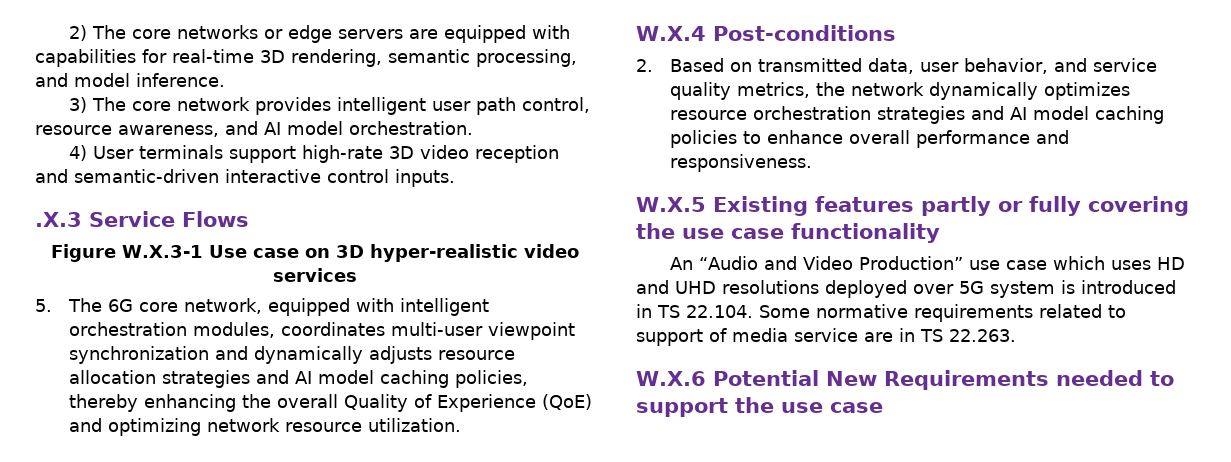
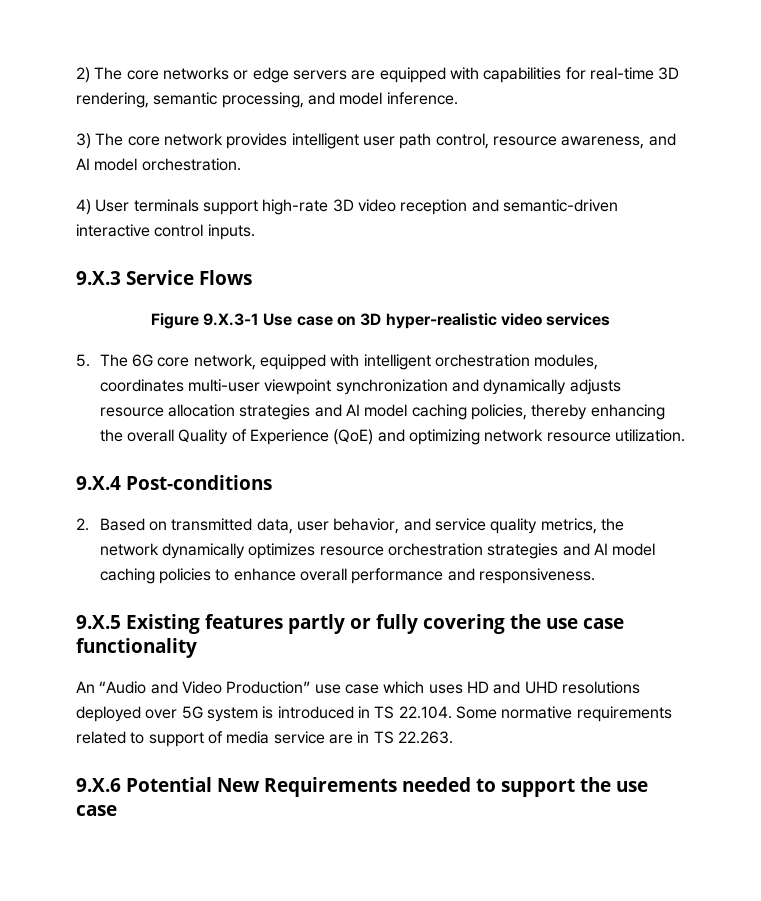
- .X.3 Service Flows
+ 9.X.3 Service Flows
- Figure W.X.3-1 Use case on 3D hyper-realistic video services
+ Figure 9.X.3-1 Use case on 3D hyper-realistic video services
- W.X.4 Post-conditions
+ 9.X.4 Post-conditions
- W.X.5 Existing features partly or fully covering the use case functionality
+ 9.X.5 Existing features partly or fully covering the use case functionality
- W.X.6 Potential New Requirements needed to support the use case
+ 9.X.6 Potential New Requirements needed to support the use case

